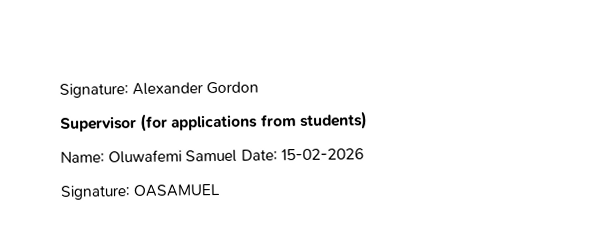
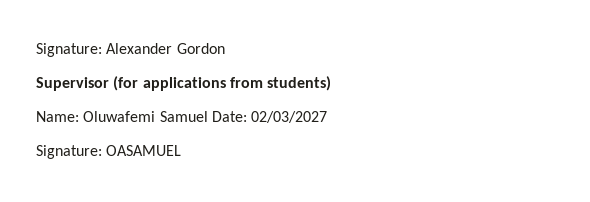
- Name: Oluwafemi Samuel Date: 15-02-2026
+ Name: Oluwafemi Samuel Date: 02/03/2027

